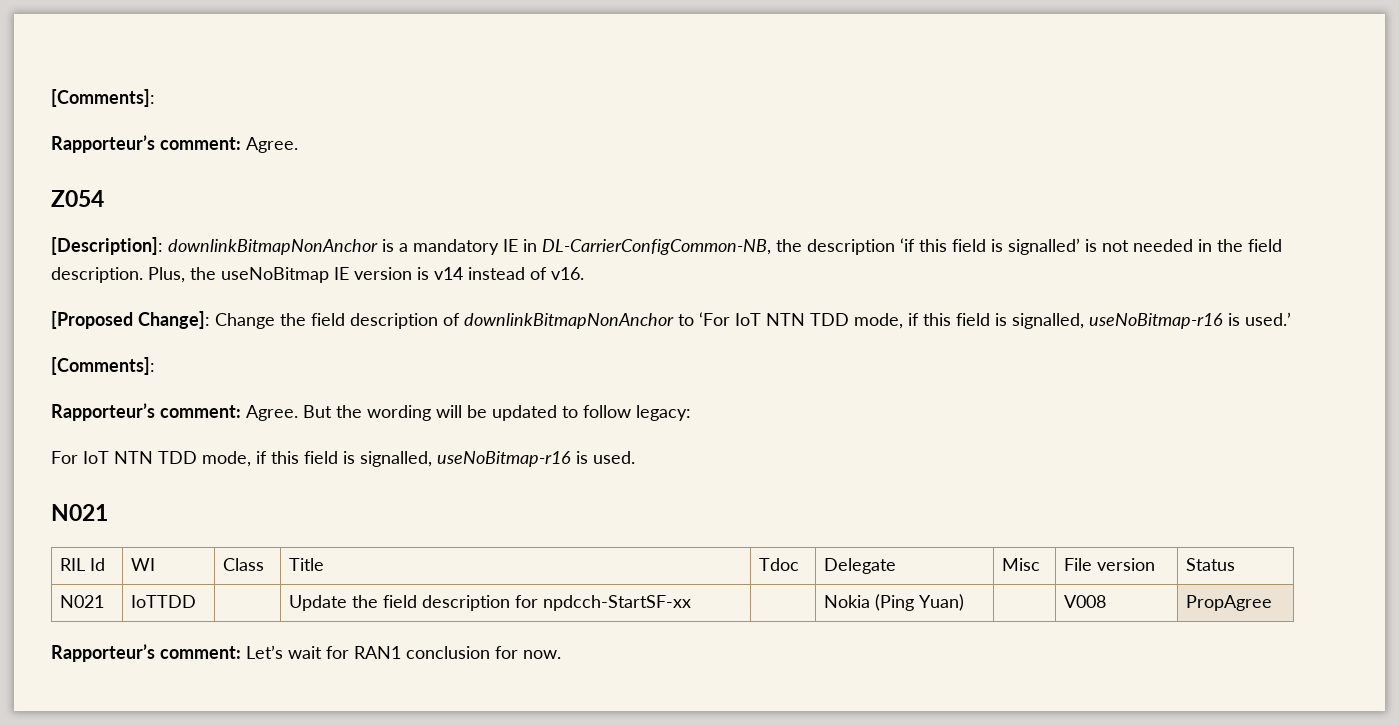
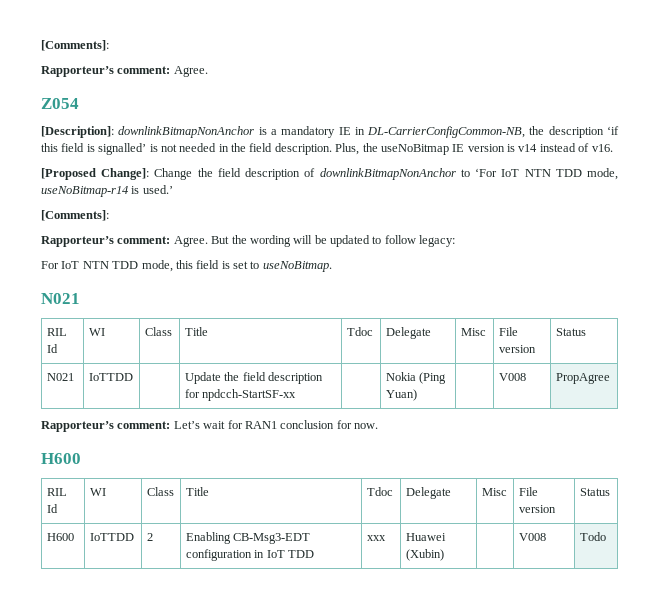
- [Proposed Change]: Change the field description of downlinkBitmapNonAnchor to ‘For IoT NTN TDD mode, if this field is signalled, useNoBitmap-r16 is used.’
+ [Proposed Change]: Change the field description of downlinkBitmapNonAnchor to ‘For IoT NTN TDD mode, useNoBitmap-r14 is used.’
- For IoT NTN TDD mode, if this field is signalled, useNoBitmap-r16 is used.
+ For IoT NTN TDD mode, this field is set to useNoBitmap.
  Rapporteur’s comment: Let’s wait for RAN1 conclusion for now.
+ H600
+ RIL Id | WI | Class | Title | Tdoc | Delegate | Misc | File version | Status
+ H600 | IoTTDD | 2 | Enabling CB-Msg3-EDT configuration in IoT TDD | xxx | Huawei (Xubin) | | V008 | Todo

